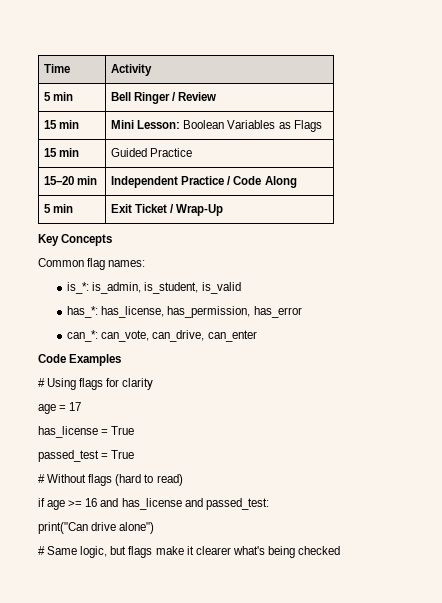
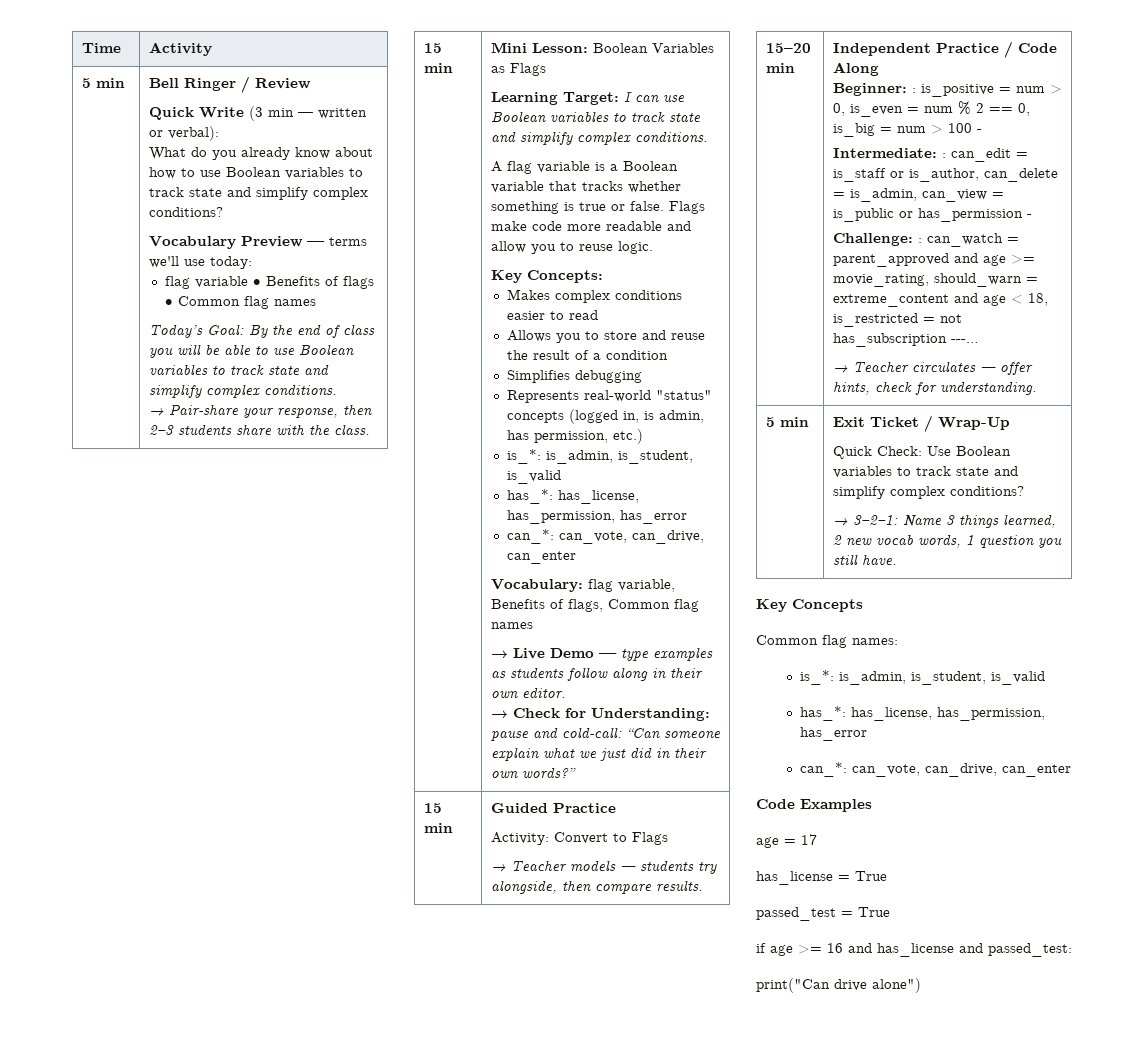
+ Quick Write (3 min — written or verbal):
+ What do you already know about how to use Boolean variables to track state and simplify complex conditions?
+ Vocabulary Preview — terms we'll use today:
+ flag variable • Benefits of flags • Common flag names
+ Today’s Goal: By the end of class you will be able to use Boolean variables to track state and simplify complex conditions.
+ → Pair-share your response, then 2–3 students share with the class.
+ Learning Target: I can use Boolean variables to track state and simplify complex conditions.
+ A flag variable is a Boolean variable that tracks whether something is true or false. Flags make code more readable and allow you to reuse logic.
+ Key Concepts:
+ Makes complex conditions easier to read
+ Allows you to store and reuse the result of a condition
+ Simplifies debugging
+ Represents real-world "status" concepts (logged in, is admin, has permission, etc.)
+ is_*: is_admin, is_student, is_valid
+ has_*: has_license, has_permission, has_error
+ can_*: can_vote, can_drive, can_enter
+ Vocabulary: flag variable, Benefits of flags, Common flag names
+ → Live Demo — type examples as students follow along in their own editor.
+ → Check for Understanding: pause and cold-call: “Can someone explain what we just did in their own words?”
  15 min | Guided Practice
+ Activity: Convert to Flags
+ → Teacher models — students try alongside, then compare results.
+ Beginner: : is_positive = num > 0, is_even = num % 2 == 0, is_big = num > 100 -
+ Intermediate: : can_edit = is_staff or is_author, can_delete = is_admin, can_view = is_public or has_permission -
+ Challenge: : can_watch = parent_approved and age >= movie_rating, should_warn = extreme_content and age < 18, is_restricted = not has_subscription ---…
+ → Teacher circulates — offer hints, check for understanding.
  5 min | Exit Ticket / Wrap-Up
+ Quick Check: Use Boolean variables to track state and simplify complex conditions?
+ → 3–2–1: Name 3 things learned, 2 new vocab words, 1 question you still have.
- # Using flags for clarity
- # Without flags (hard to read)
- # Same logic, but flags make it clearer what's being checked

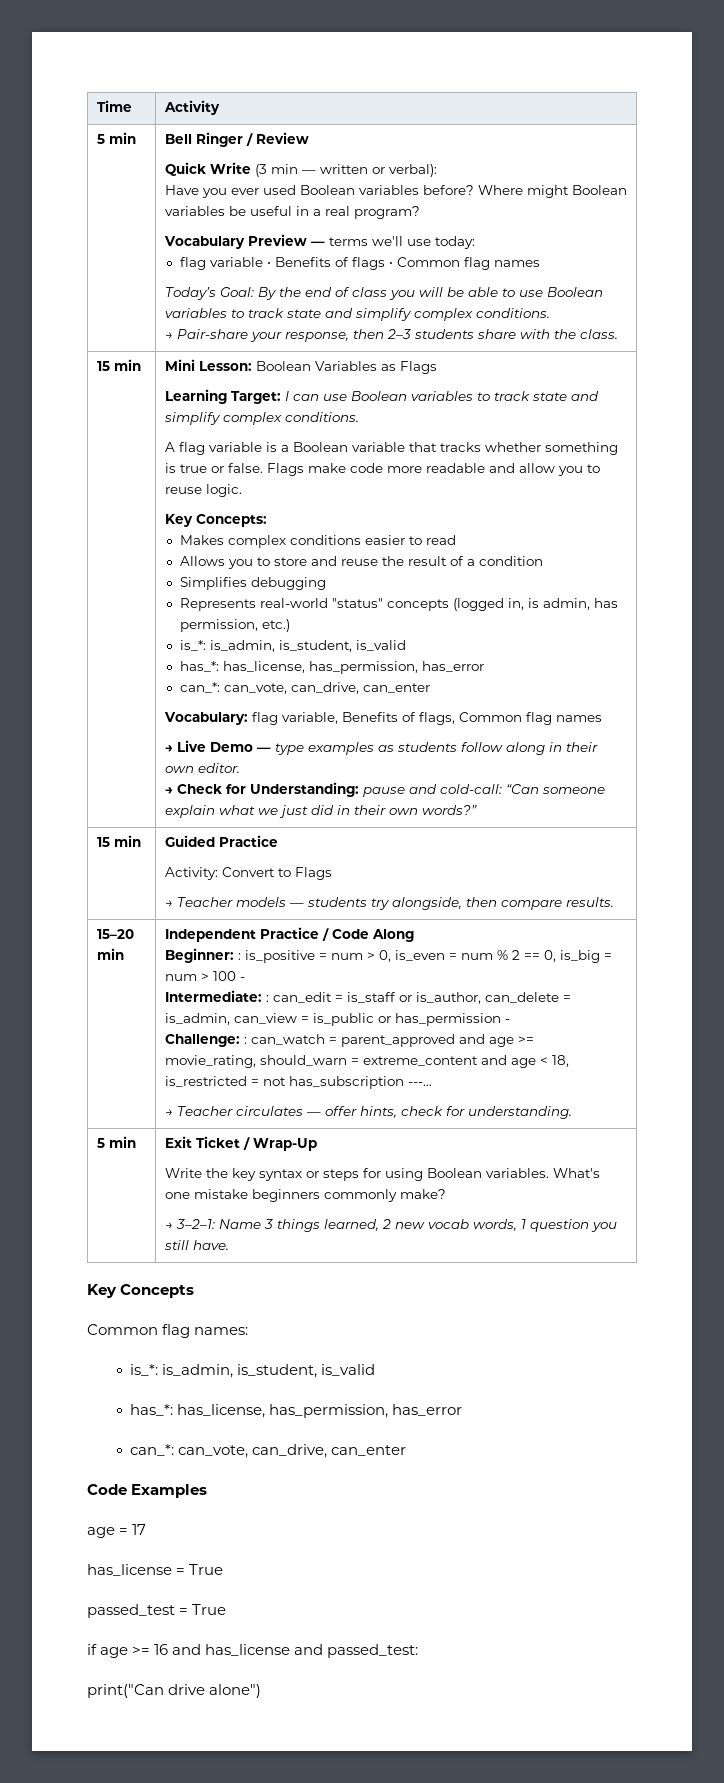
- What do you already know about how to use Boolean variables to track state and simplify complex conditions?
+ Have you ever used Boolean variables before? Where might Boolean variables be useful in a real program?
  5 min | Exit Ticket / Wrap-Up
- Quick Check: Use Boolean variables to track state and simplify complex conditions?
+ Write the key syntax or steps for using Boolean variables. What's one mistake beginners commonly make?

